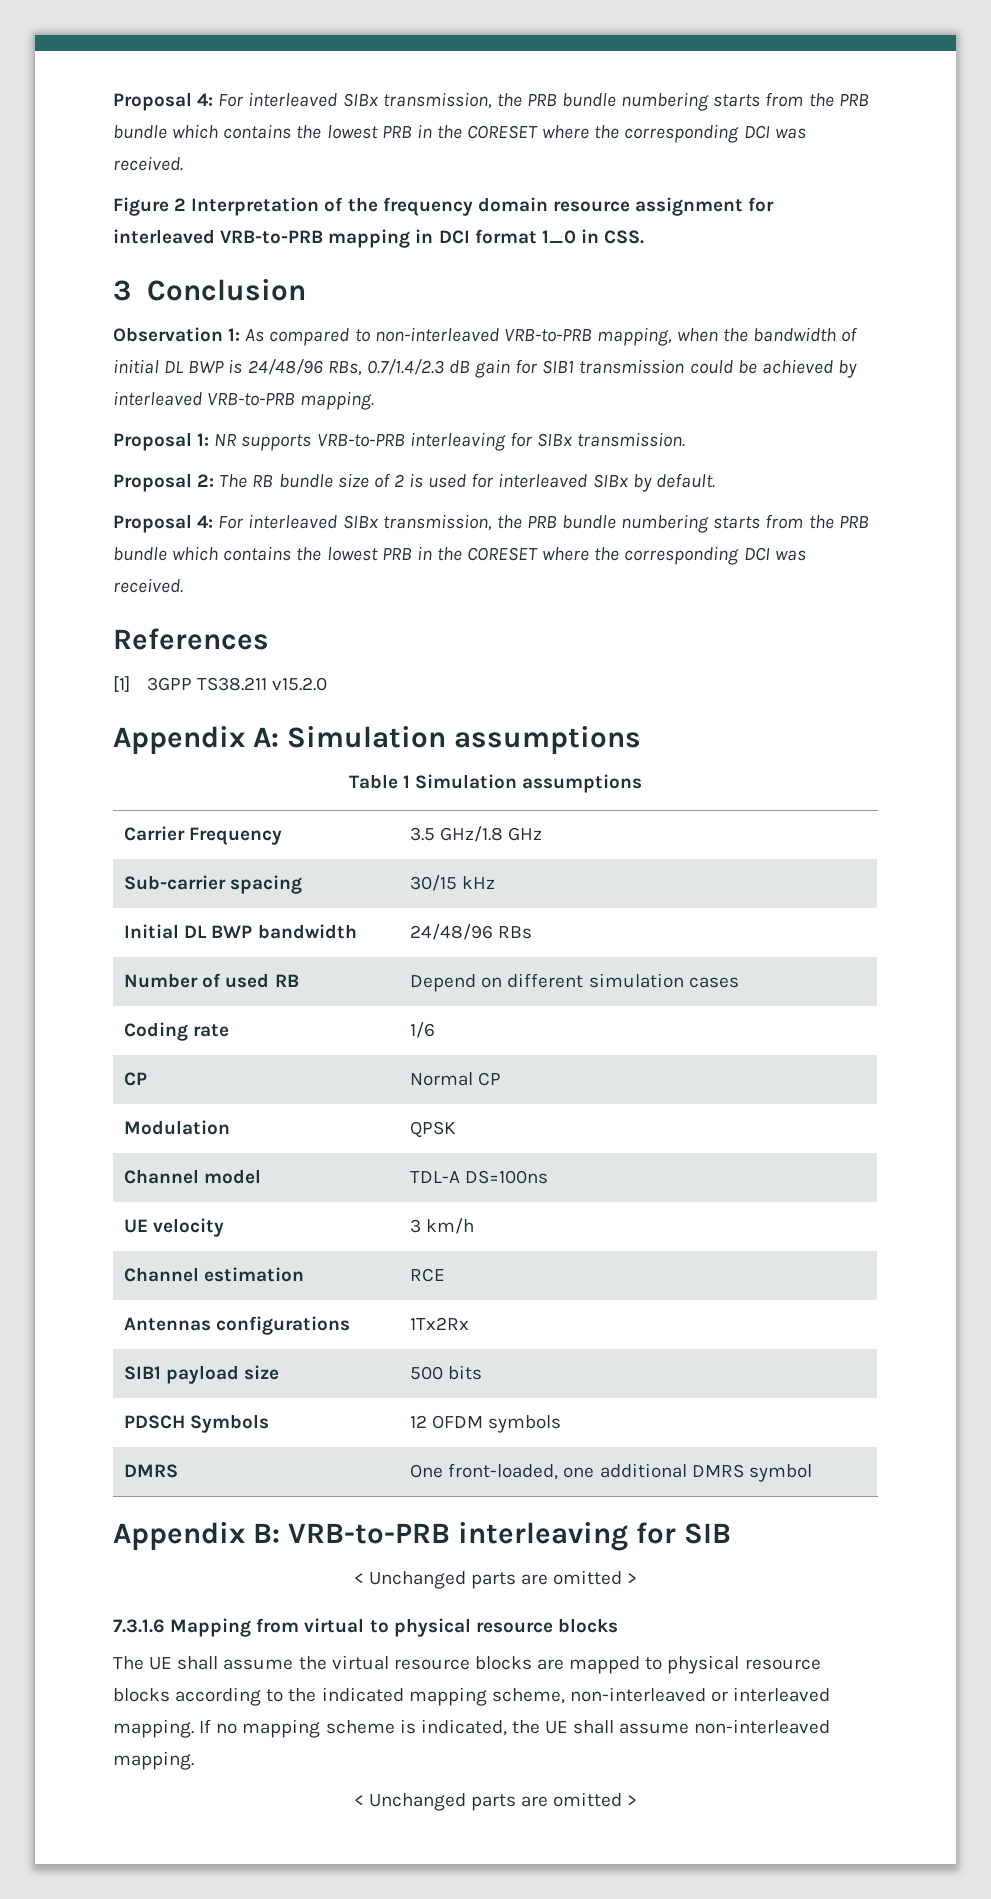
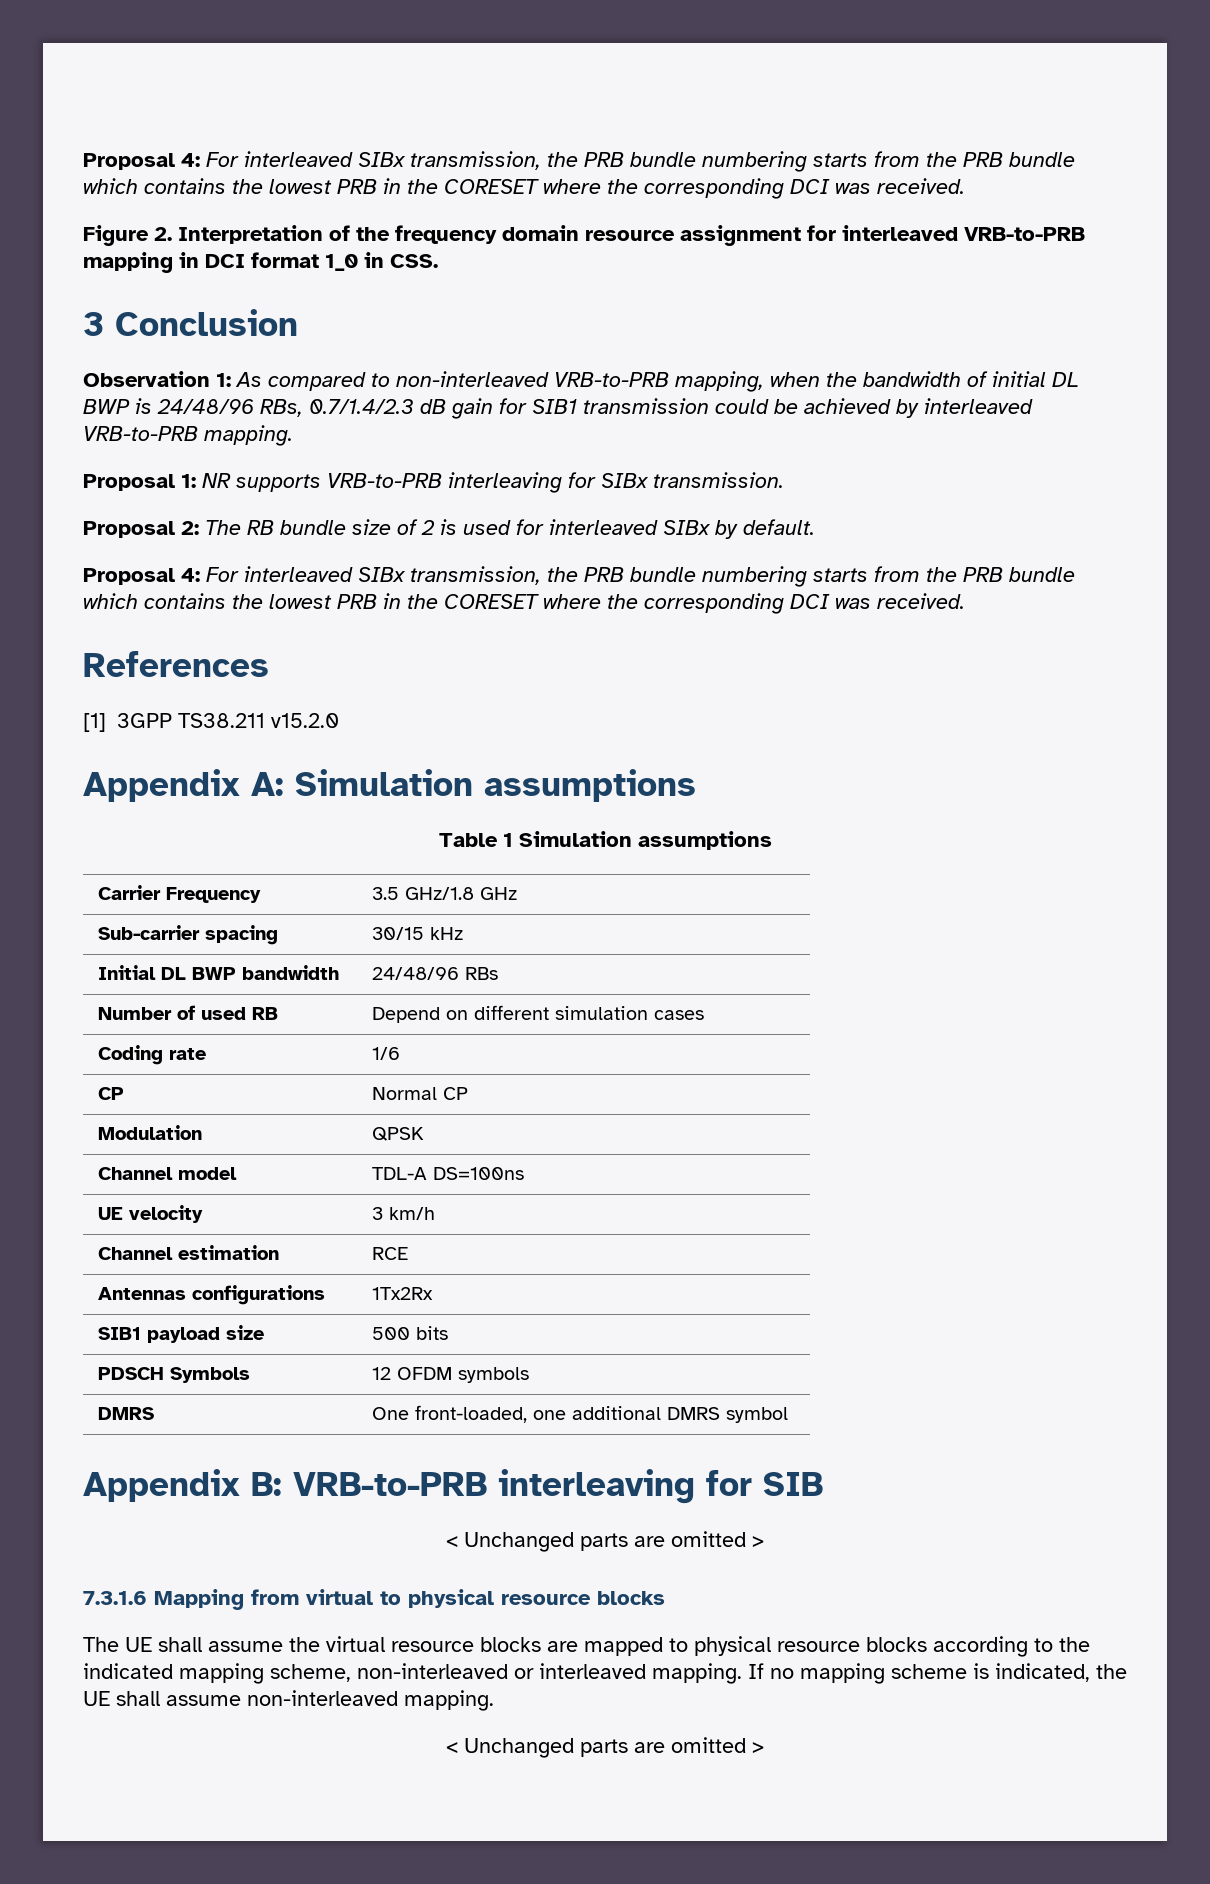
- Figure 2 Interpretation of the frequency domain resource assignment for interleaved VRB-to-PRB mapping in DCI format 1_0 in CSS.
+ Figure 2. Interpretation of the frequency domain resource assignment for interleaved VRB-to-PRB mapping in DCI format 1_0 in CSS.

